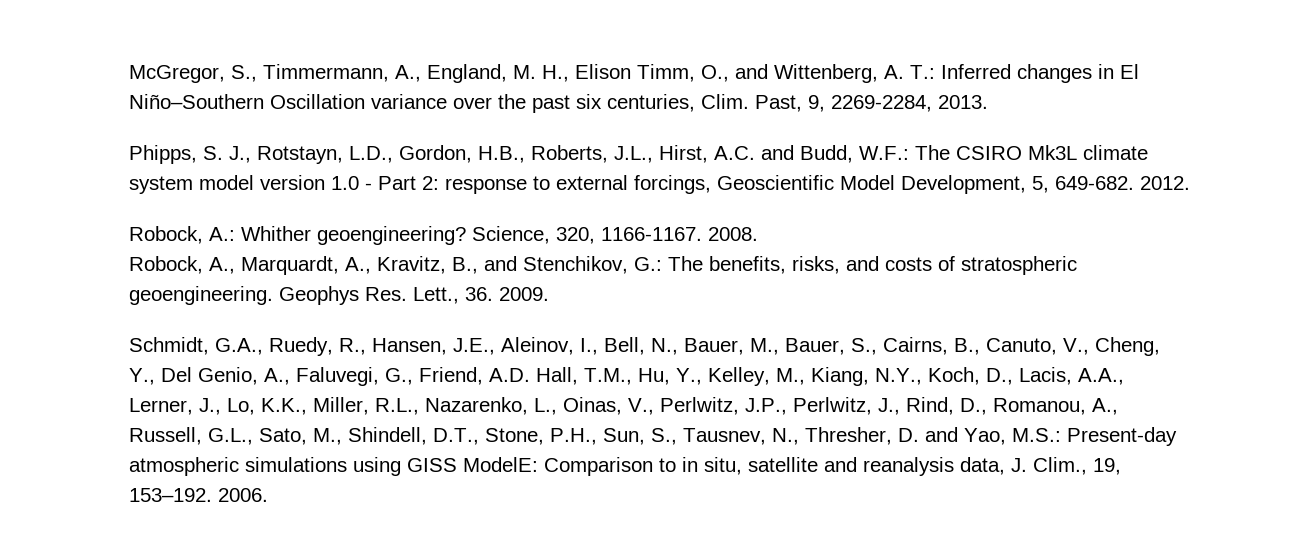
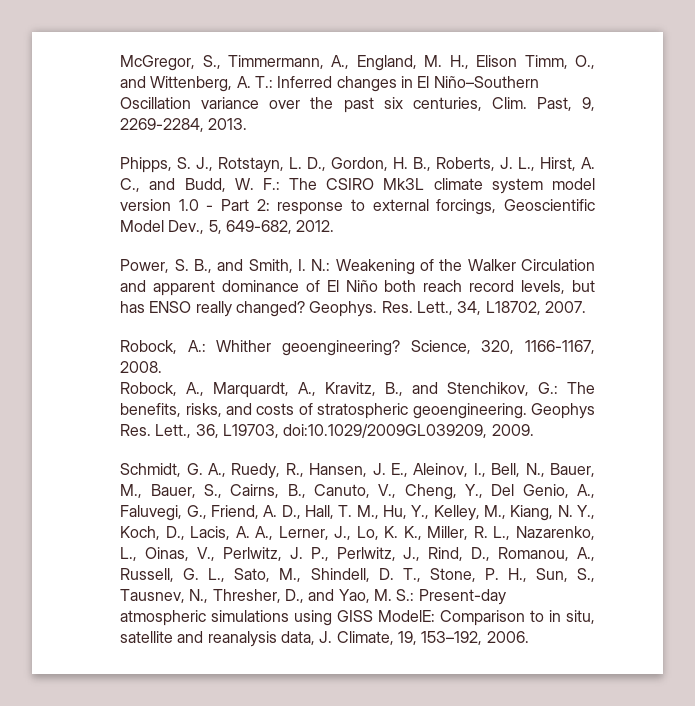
- Phipps, S. J., Rotstayn, L.D., Gordon, H.B., Roberts, J.L., Hirst, A.C. and Budd, W.F.: The CSIRO Mk3L climate system model version 1.0 - Part 2: response to external forcings, Geoscientific Model Development, 5, 649-682. 2012.
+ Phipps, S. J., Rotstayn, L. D., Gordon, H. B., Roberts, J. L., Hirst, A. C., and Budd, W. F.: The CSIRO Mk3L climate system model version 1.0 - Part 2: response to external forcings, Geoscientific Model Dev., 5, 649-682, 2012.
+ Power, S. B., and Smith, I. N.: Weakening of the Walker Circulation and apparent dominance of El Niño both reach record levels, but has ENSO really changed? Geophys. Res. Lett., 34, L18702, 2007.
- Science, 320, 1166-1167. 2008.
+ Science, 320, 1166-1167, 2008.
- Geophys Res. Lett., 36. 2009.
+ Geophys Res. Lett., 36, L19703, doi:10.1029/2009GL039209, 2009.
- Schmidt, G.A., Ruedy, R., Hansen, J.E., Aleinov, I., Bell, N., Bauer, M., Bauer, S., Cairns, B., Canuto, V., Cheng, Y., Del Genio, A., Faluvegi, G., Friend, A.D. Hall, T.M., Hu, Y., Kelley, M., Kiang, N.Y., Koch, D., Lacis, A.A., Lerner, J., Lo, K.K., Miller, R.L., Nazarenko, L., Oinas, V., Perlwitz, J.P., Perlwitz, J., Rind, D., Romanou, A., Russell, G.L., Sato, M., Shindell, D.T., Stone, P.H., Sun, S., Tausnev, N., Thresher, D. and Yao, M.S.:
+ Schmidt, G. A., Ruedy, R., Hansen, J. E., Aleinov, I., Bell, N., Bauer, M., Bauer, S., Cairns, B., Canuto, V., Cheng, Y., Del Genio, A., Faluvegi, G., Friend, A. D., Hall, T. M., Hu, Y., Kelley, M., Kiang, N. Y., Koch, D., Lacis, A. A., Lerner, J., Lo, K. K., Miller, R. L., Nazarenko, L., Oinas, V., Perlwitz, J. P., Perlwitz, J., Rind, D., Romanou, A., Russell, G. L., Sato, M., Shindell, D. T., Stone, P. H., Sun, S., Tausnev, N., Thresher, D., and Yao, M. S.:
- Comparison to in situ, satellite and reanalysis data, J. Clim., 19, 153–192. 2006.
+ Comparison to in situ, satellite and reanalysis data, J. Climate, 19, 153–192, 2006.

